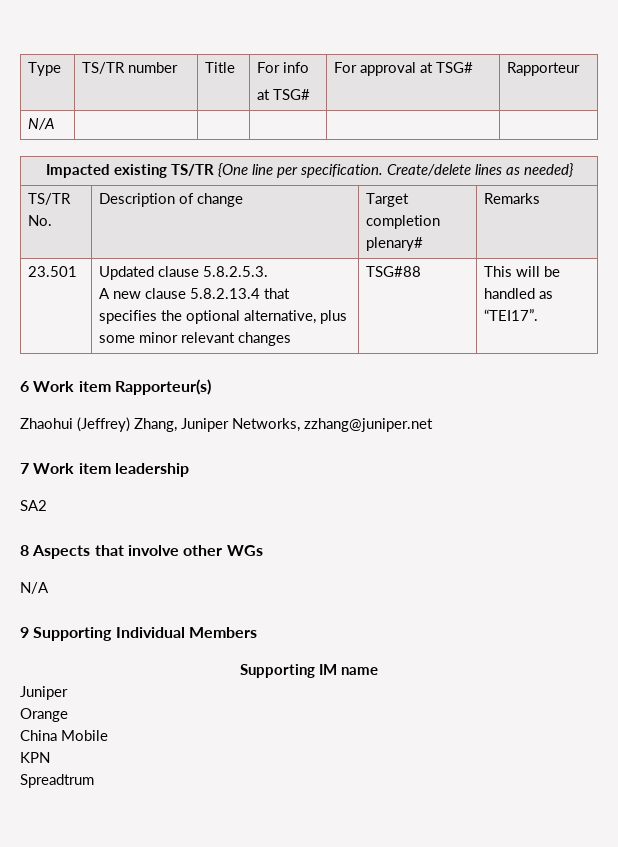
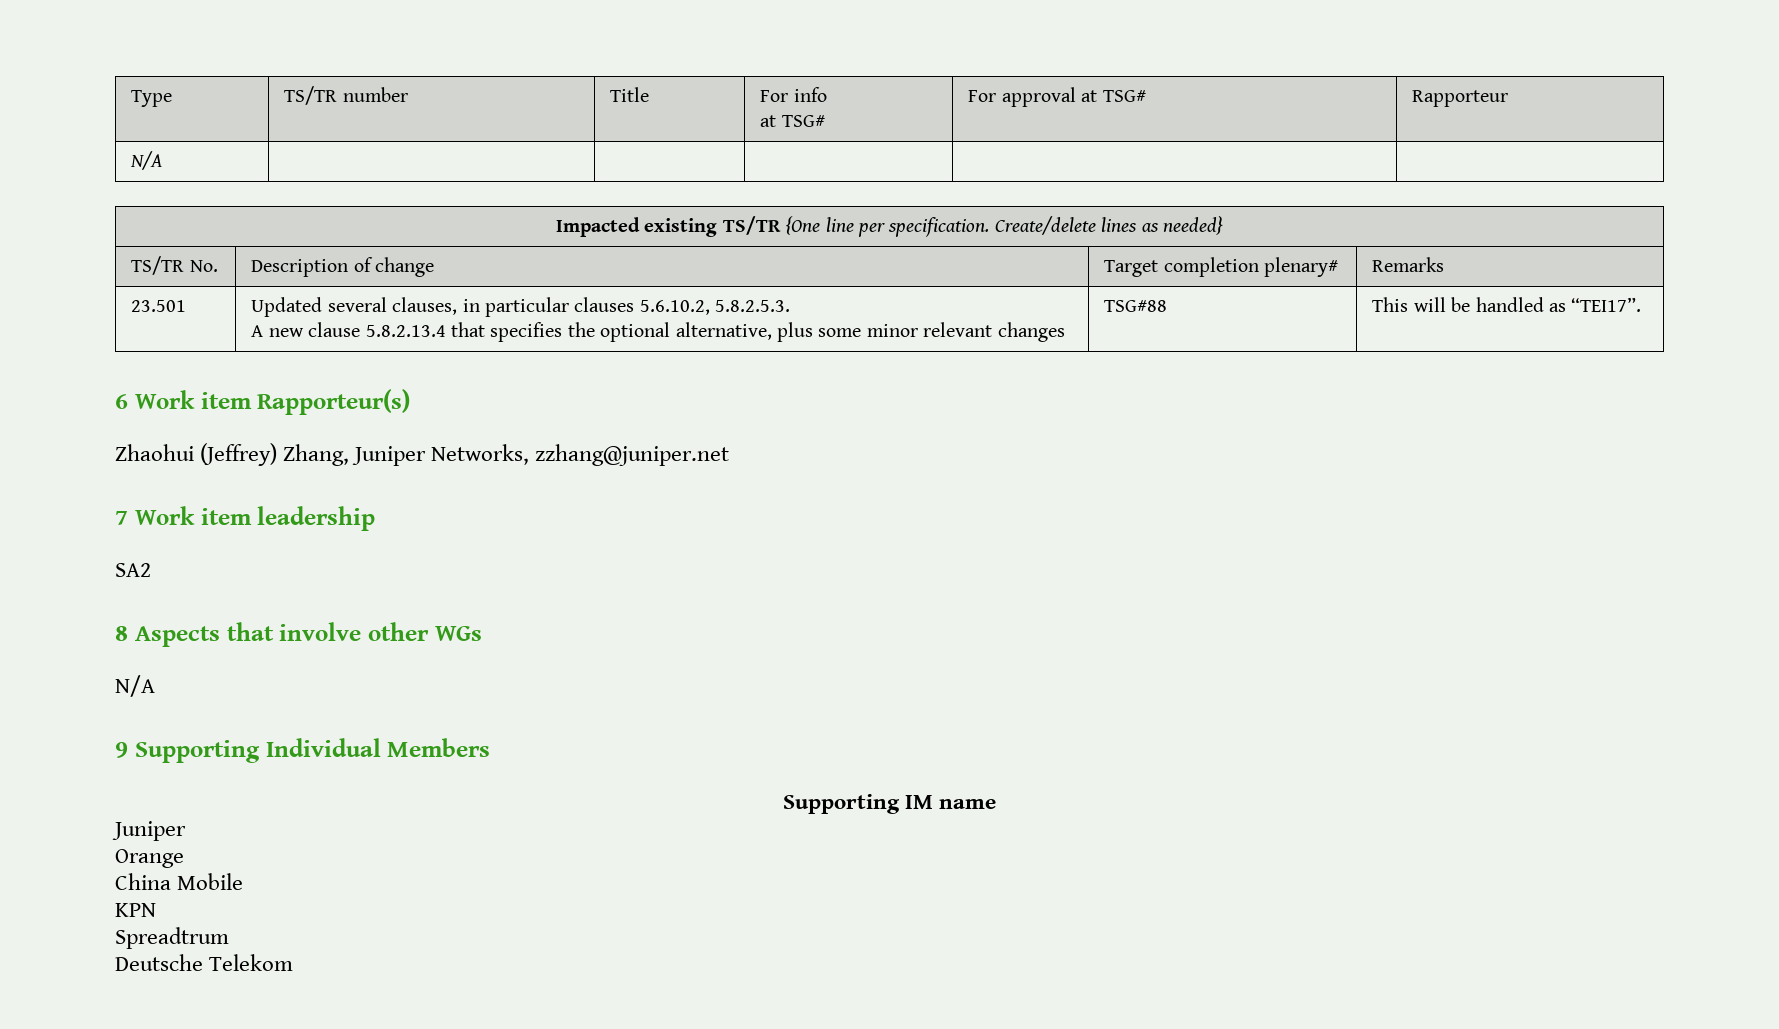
- 23.501 | Updated clause 5.8.2.5.3.
+ 23.501 | Updated several clauses, in particular clauses 5.6.10.2, 5.8.2.5.3.
+ Deutsche Telekom

